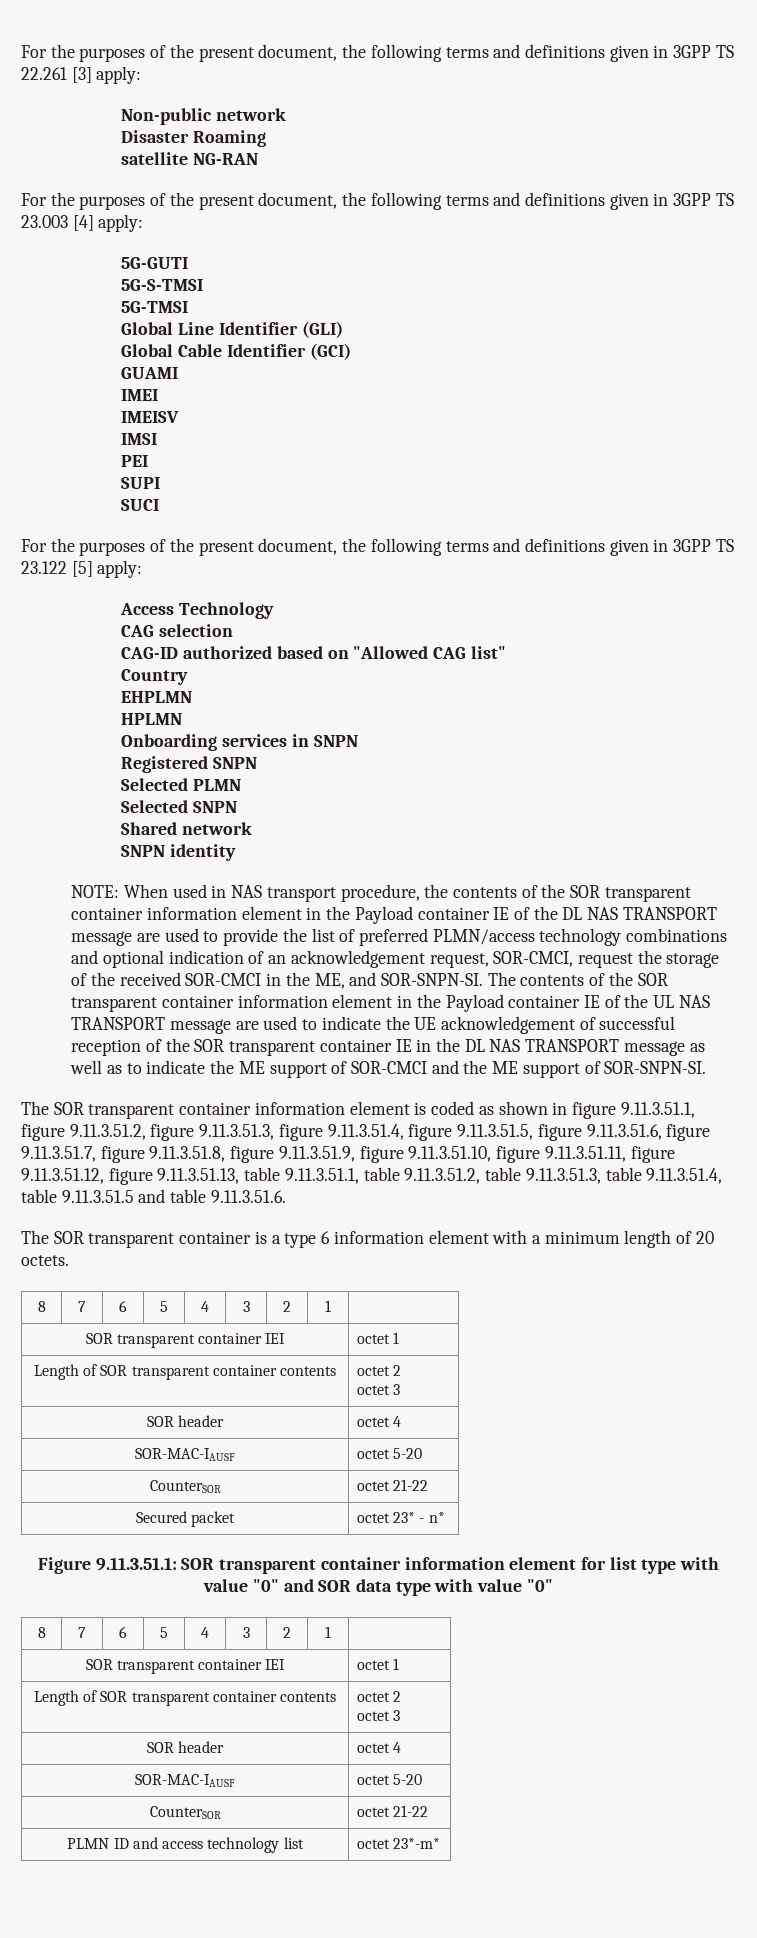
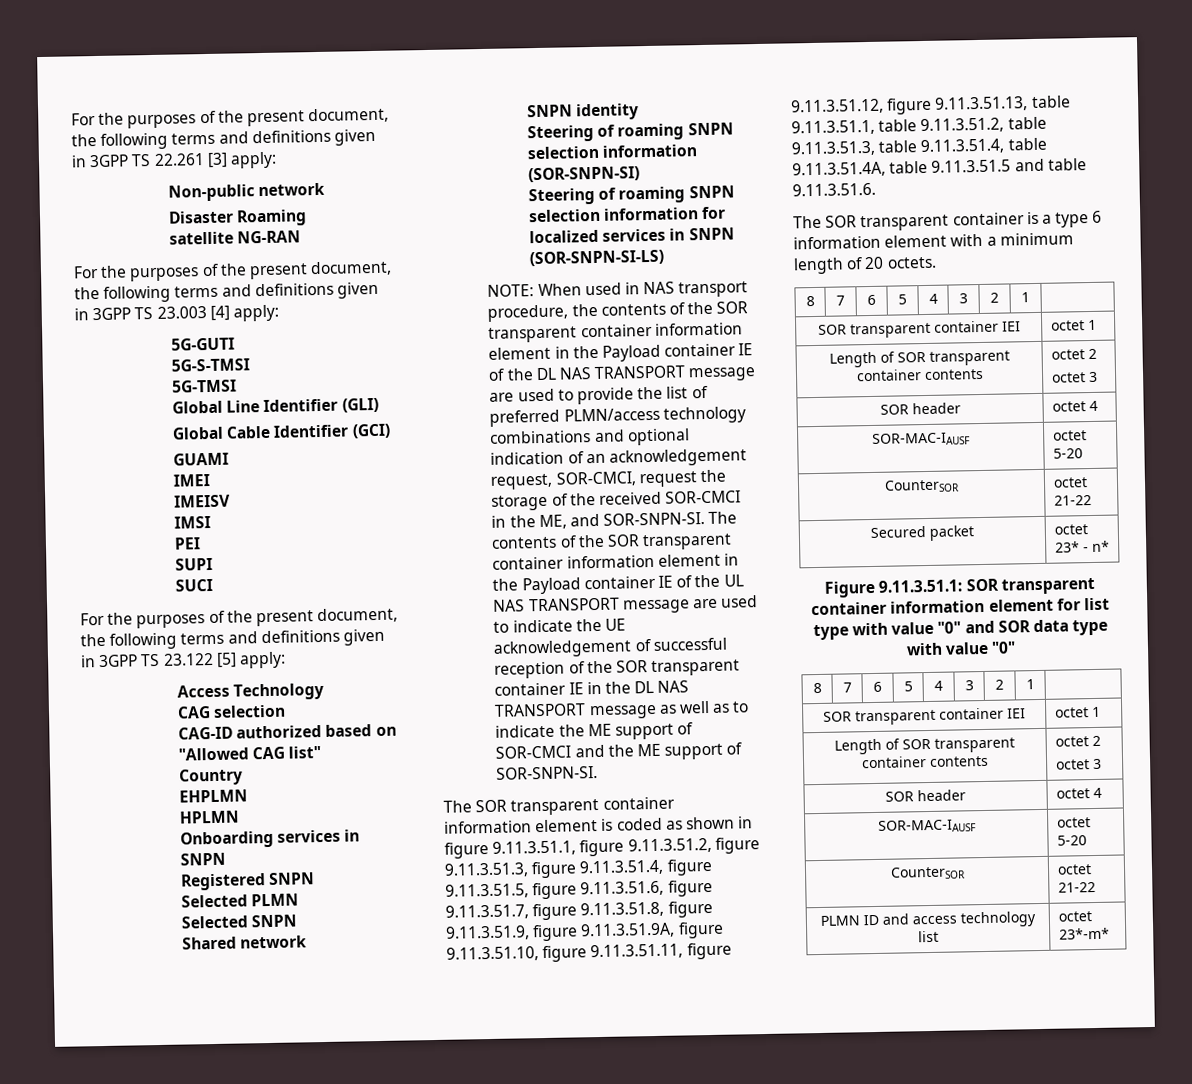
+ Steering of roaming SNPN selection information (SOR-SNPN-SI)
+ Steering of roaming SNPN selection information for localized services in SNPN (SOR-SNPN-SI-LS)
- The SOR transparent container information element is coded as shown in figure 9.11.3.51.1, figure 9.11.3.51.2, figure 9.11.3.51.3, figure 9.11.3.51.4, figure 9.11.3.51.5, figure 9.11.3.51.6, figure 9.11.3.51.7, figure 9.11.3.51.8, figure 9.11.3.51.9, figure 9.11.3.51.10, figure 9.11.3.51.11, figure 9.11.3.51.12, figure 9.11.3.51.13, table 9.11.3.51.1, table 9.11.3.51.2, table 9.11.3.51.3, table 9.11.3.51.4, table 9.11.3.51.5 and table 9.11.3.51.6.
+ The SOR transparent container information element is coded as shown in figure 9.11.3.51.1, figure 9.11.3.51.2, figure 9.11.3.51.3, figure 9.11.3.51.4, figure 9.11.3.51.5, figure 9.11.3.51.6, figure 9.11.3.51.7, figure 9.11.3.51.8, figure 9.11.3.51.9, figure 9.11.3.51.9A, figure 9.11.3.51.10, figure 9.11.3.51.11, figure 9.11.3.51.12, figure 9.11.3.51.13, table 9.11.3.51.1, table 9.11.3.51.2, table 9.11.3.51.3, table 9.11.3.51.4, table 9.11.3.51.4A, table 9.11.3.51.5 and table 9.11.3.51.6.

